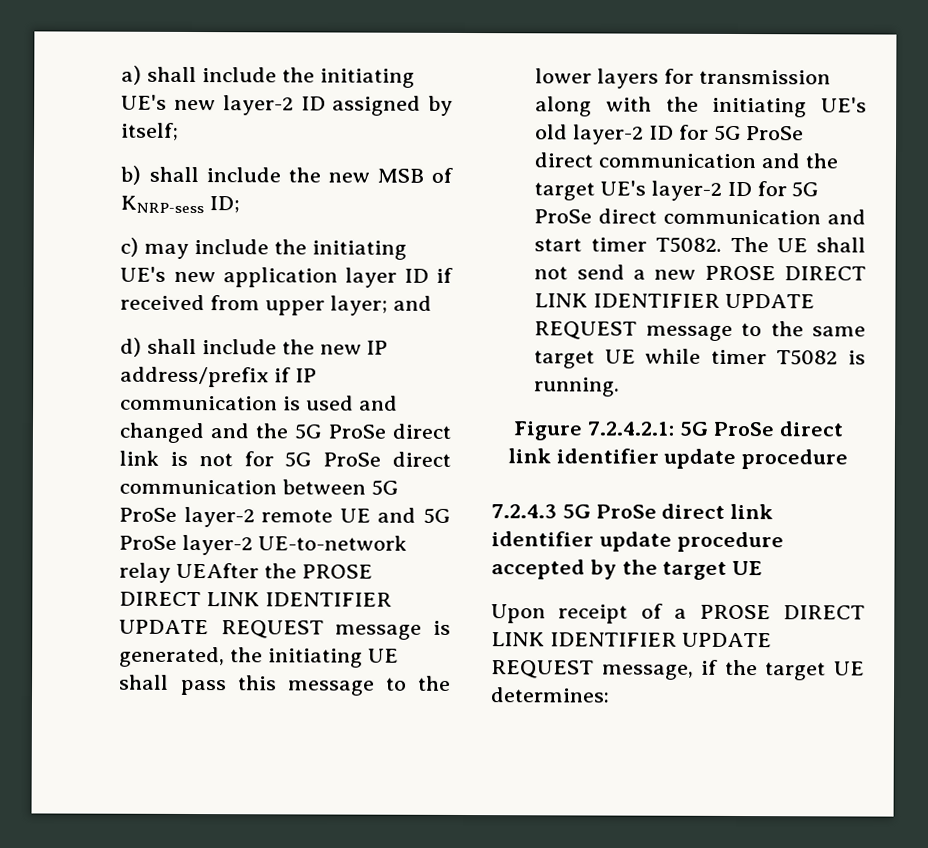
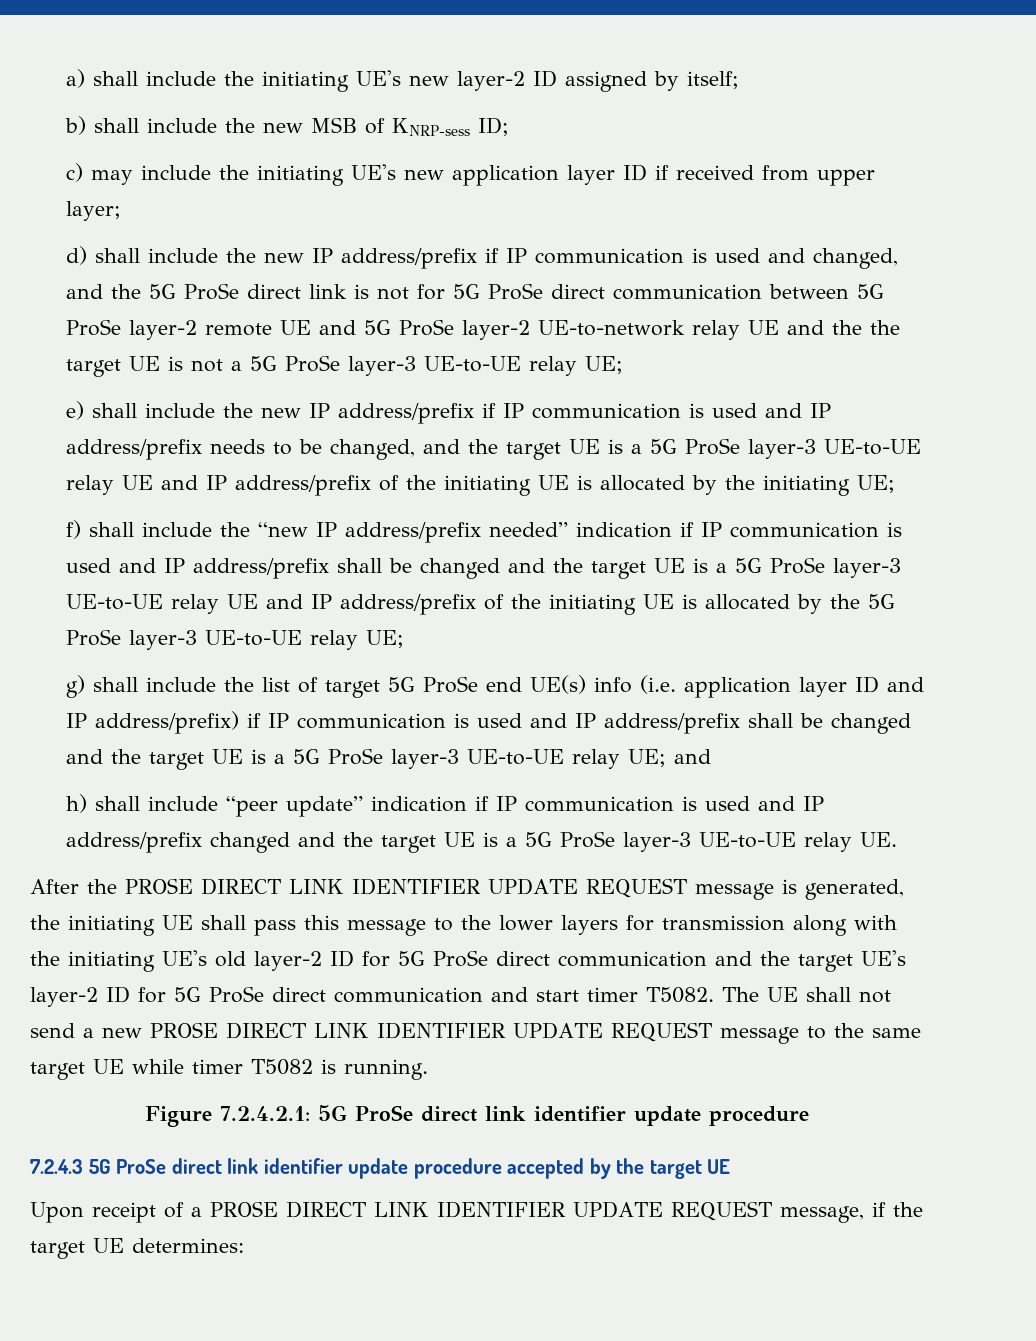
- c) may include the initiating UE's new application layer ID if received from upper layer; and
+ c) may include the initiating UE's new application layer ID if received from upper layer;
- d) shall include the new IP address/prefix if IP communication is used and changed and the 5G ProSe direct link is not for 5G ProSe direct communication between 5G ProSe layer-2 remote UE and 5G ProSe layer-2 UE-to-network relay UEAfter the PROSE DIRECT LINK IDENTIFIER UPDATE REQUEST message is generated, the initiating UE shall pass this message to the lower layers for transmission along with the initiating UE's old layer-2 ID for 5G ProSe direct communication and the target UE's layer-2 ID for 5G ProSe direct communication and start timer T5082.
+ d) shall include the new IP address/prefix if IP communication is used and changed, and the 5G ProSe direct link is not for 5G ProSe direct communication between 5G ProSe layer-2 remote UE and 5G ProSe layer-2 UE-to-network relay UE and the the target UE is not a 5G ProSe layer-3 UE-to-UE relay UE;
+ e) shall include the new IP address/prefix if IP communication is used and IP address/prefix needs to be changed, and the target UE is a 5G ProSe layer-3 UE-to-UE relay UE and IP address/prefix of the initiating UE is allocated by the initiating UE;
+ f) shall include the “new IP address/prefix needed” indication if IP communication is used and IP address/prefix shall be changed and the target UE is a 5G ProSe layer-3 UE-to-UE relay UE and IP address/prefix of the initiating UE is allocated by the 5G ProSe layer-3 UE-to-UE relay UE;
+ g) shall include the list of target 5G ProSe end UE(s) info (i.e. application layer ID and IP address/prefix) if IP communication is used and IP address/prefix shall be changed and the target UE is a 5G ProSe layer-3 UE-to-UE relay UE; and
+ h) shall include “peer update” indication if IP communication is used and IP address/prefix changed and the target UE is a 5G ProSe layer-3 UE-to-UE relay UE.
+ After the PROSE DIRECT LINK IDENTIFIER UPDATE REQUEST message is generated, the initiating UE shall pass this message to the lower layers for transmission along with the initiating UE's old layer-2 ID for 5G ProSe direct communication and the target UE's layer-2 ID for 5G ProSe direct communication and start timer T5082.

